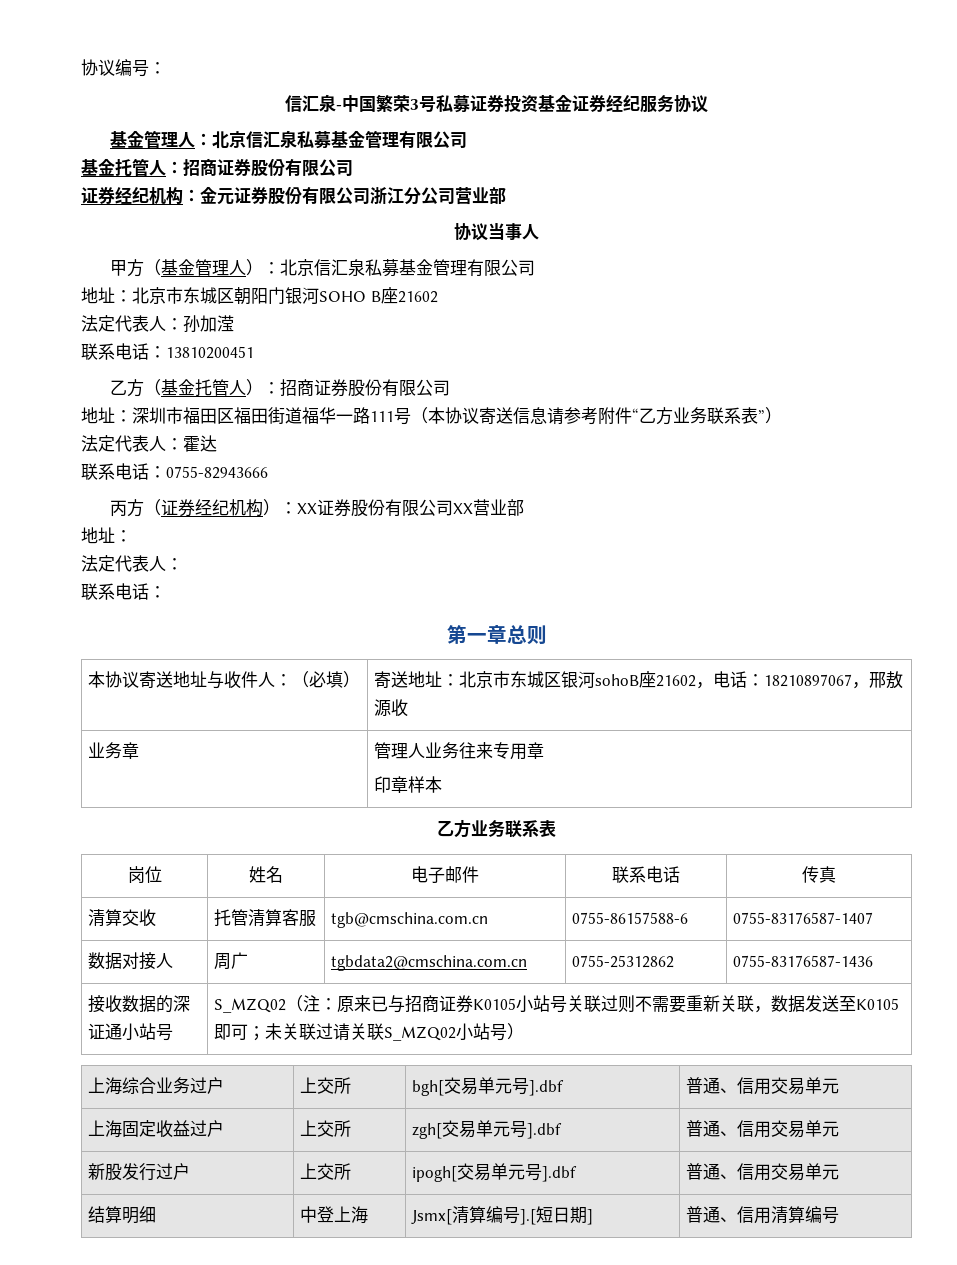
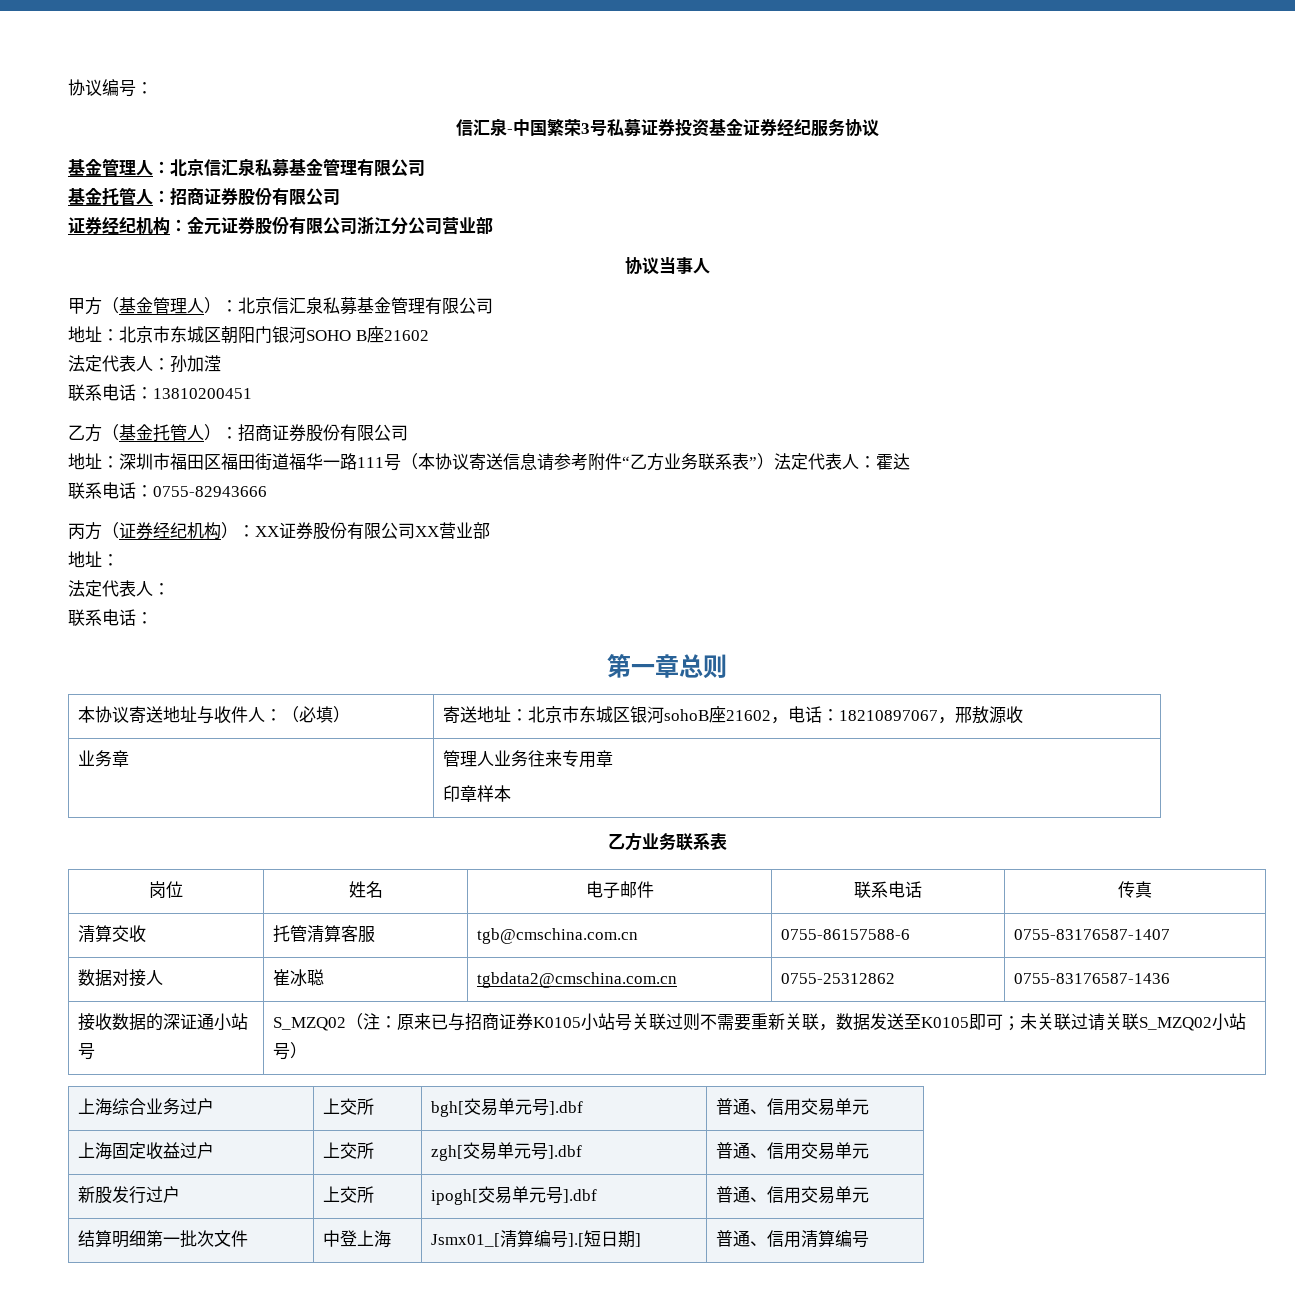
- 地址：深圳市福田区福田街道福华一路111号（本协议寄送信息请参考附件“乙方业务联系表”）
- 法定代表人：霍达
+ 地址：深圳市福田区福田街道福华一路111号（本协议寄送信息请参考附件“乙方业务联系表”）法定代表人：霍达
- 数据对接人 | 周广 | tgbdata2@cmschina.com.cn | 0755-25312862 | 0755-83176587-1436
+ 数据对接人 | 崔冰聪 | tgbdata2@cmschina.com.cn | 0755-25312862 | 0755-83176587-1436
- 结算明细 | 中登上海 | Jsmx[清算编号].[短日期] | 普通、信用清算编号
+ 结算明细第一批次文件 | 中登上海 | Jsmx01_[清算编号].[短日期] | 普通、信用清算编号

